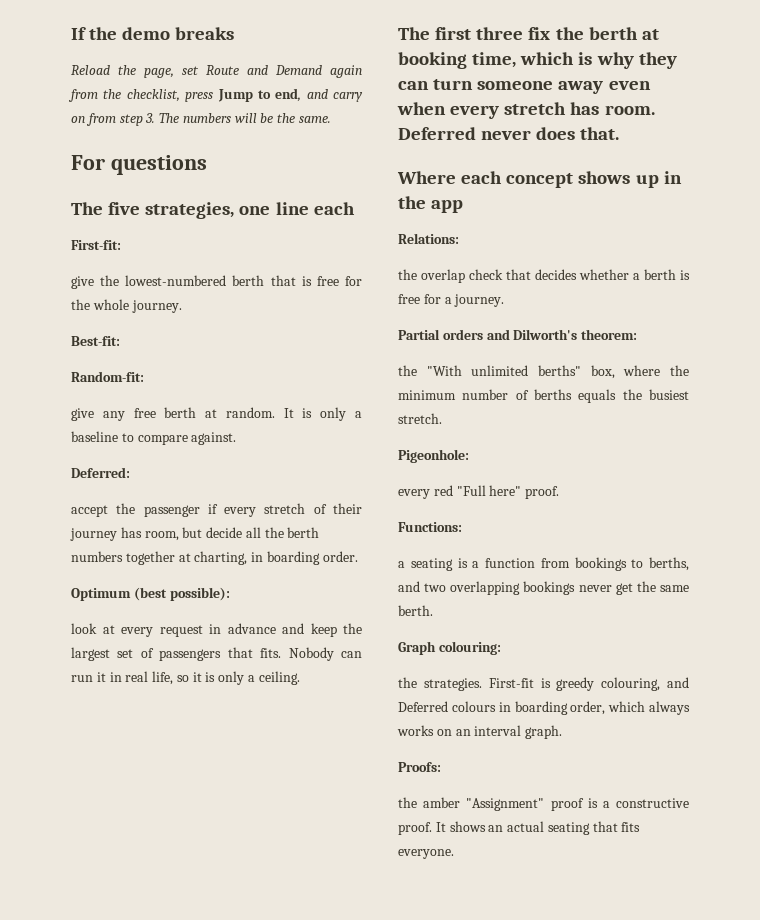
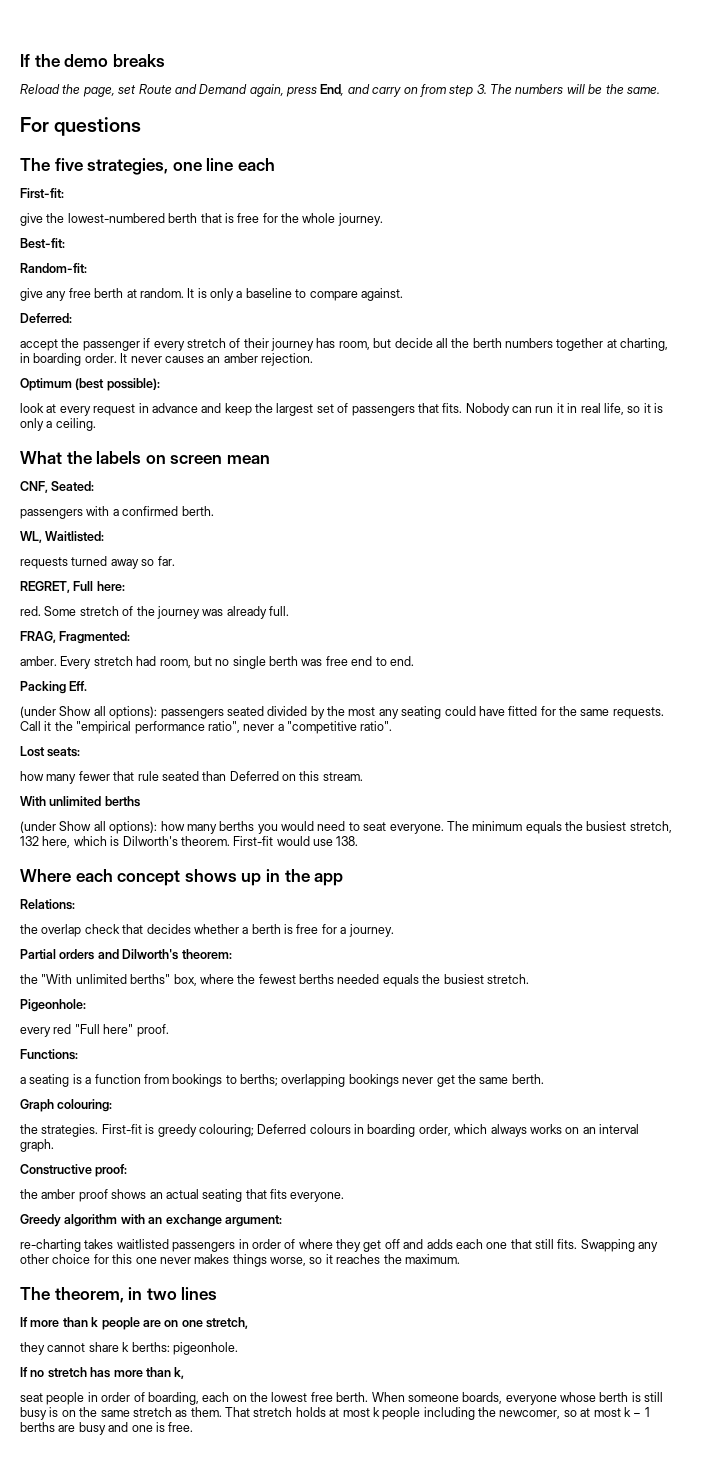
- Reload the page, set Route and Demand again from the checklist, press Jump to end, and carry on from step 3. The numbers will be the same.
+ Reload the page, set Route and Demand again, press End, and carry on from step 3. The numbers will be the same.
+ It never causes an amber rejection.
- The first three fix the berth at booking time, which is why they can turn someone away even when every stretch has room. Deferred never does that.
+ What the labels on screen mean
+ CNF, Seated:
+ passengers with a confirmed berth.
+ WL, Waitlisted:
+ requests turned away so far.
+ REGRET, Full here:
+ red. Some stretch of the journey was already full.
+ FRAG, Fragmented:
+ amber. Every stretch had room, but no single berth was free end to end.
+ Packing Eff.
+ (under Show all options): passengers seated divided by the most any seating could have fitted for the same requests. Call it the "empirical performance ratio", never a "competitive ratio".
+ Lost seats:
+ how many fewer that rule seated than Deferred on this stream.
+ With unlimited berths
+ (under Show all options): how many berths you would need to seat everyone. The minimum equals the busiest stretch, 132 here, which is Dilworth's theorem. First-fit would use 138.
- the "With unlimited berths" box, where the minimum number of berths equals the busiest stretch.
+ the "With unlimited berths" box, where the fewest berths needed equals the busiest stretch.
- a seating is a function from bookings to berths, and two overlapping bookings never get the same berth.
+ a seating is a function from bookings to berths; overlapping bookings never get the same berth.
- First-fit is greedy colouring, and Deferred colours in boarding order, which always works on an interval graph.
+ First-fit is greedy colouring; Deferred colours in boarding order, which always works on an interval graph.
- Proofs:
+ Constructive proof:
- the amber "Assignment" proof is a constructive proof. It shows an actual seating that fits everyone.
+ the amber proof shows an actual seating that fits everyone.
+ Greedy algorithm with an exchange argument:
+ re-charting takes waitlisted passengers in order of where they get off and adds each one that still fits. Swapping any other choice for this one never makes things worse, so it reaches the maximum.
+ The theorem, in two lines
+ If more than k people are on one stretch,
+ they cannot share k berths: pigeonhole.
+ If no stretch has more than k,
+ seat people in order of boarding, each on the lowest free berth. When someone boards, everyone whose berth is still busy is on the same stretch as them. That stretch holds at most k people including the newcomer, so at most k − 1 berths are busy and one is free.

